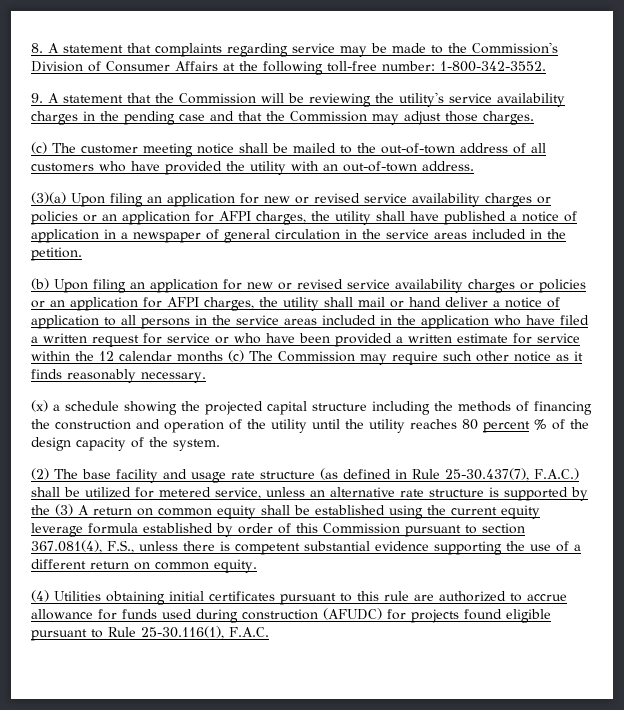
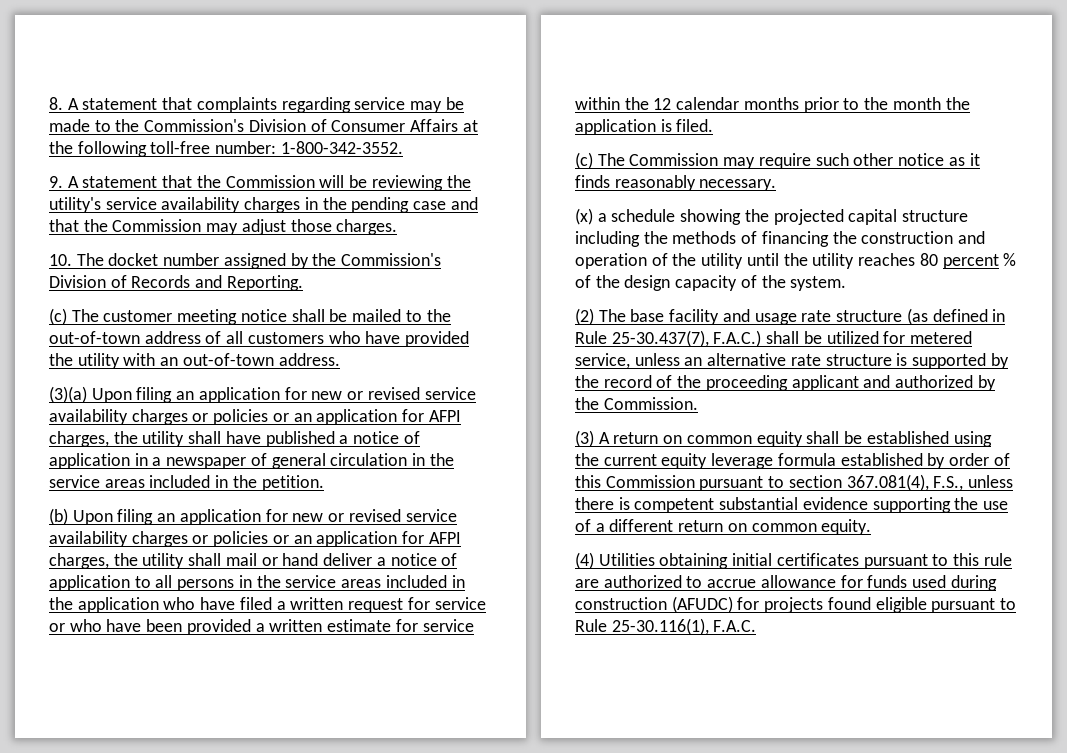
+ 10. The docket number assigned by the Commission's Division of Records and Reporting.
- (b) Upon filing an application for new or revised service availability charges or policies or an application for AFPI charges, the utility shall mail or hand deliver a notice of application to all persons in the service areas included in the application who have filed a written request for service or who have been provided a written estimate for service within the 12 calendar months (c) The Commission may require such other notice as it finds reasonably necessary.
+ (b) Upon filing an application for new or revised service availability charges or policies or an application for AFPI charges, the utility shall mail or hand deliver a notice of application to all persons in the service areas included in the application who have filed a written request for service or who have been provided a written estimate for service within the 12 calendar months prior to the month the application is filed.
+ (c) The Commission may require such other notice as it finds reasonably necessary.
- (2) The base facility and usage rate structure (as defined in Rule 25-30.437(7), F.A.C.) shall be utilized for metered service, unless an alternative rate structure is supported by the (3) A return on common equity shall be established using the current equity leverage formula established by order of this Commission pursuant to section 367.081(4), F.S., unless there is competent substantial evidence supporting the use of a different return on common equity.
+ (2) The base facility and usage rate structure (as defined in Rule 25-30.437(7), F.A.C.) shall be utilized for metered service, unless an alternative rate structure is supported by the record of the proceeding applicant and authorized by the Commission.
+ (3) A return on common equity shall be established using the current equity leverage formula established by order of this Commission pursuant to section 367.081(4), F.S., unless there is competent substantial evidence supporting the use of a different return on common equity.

